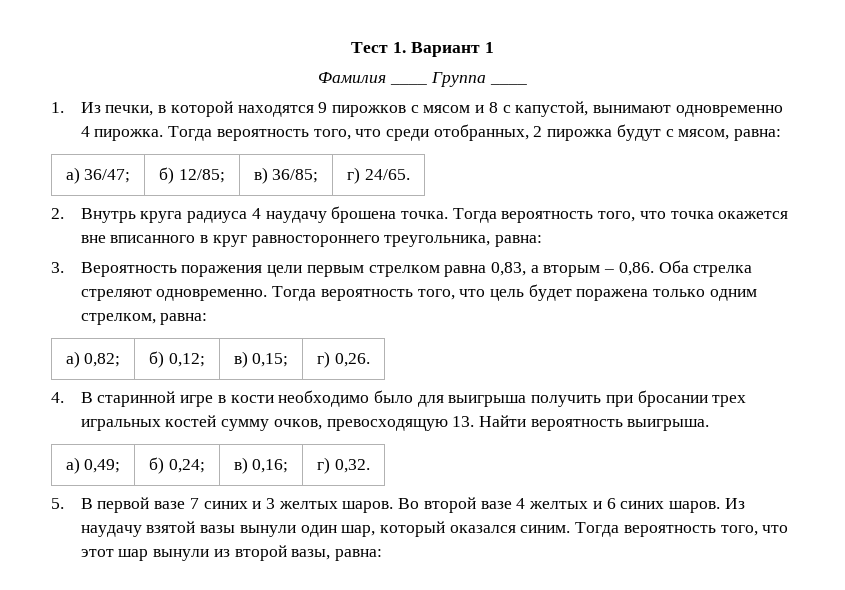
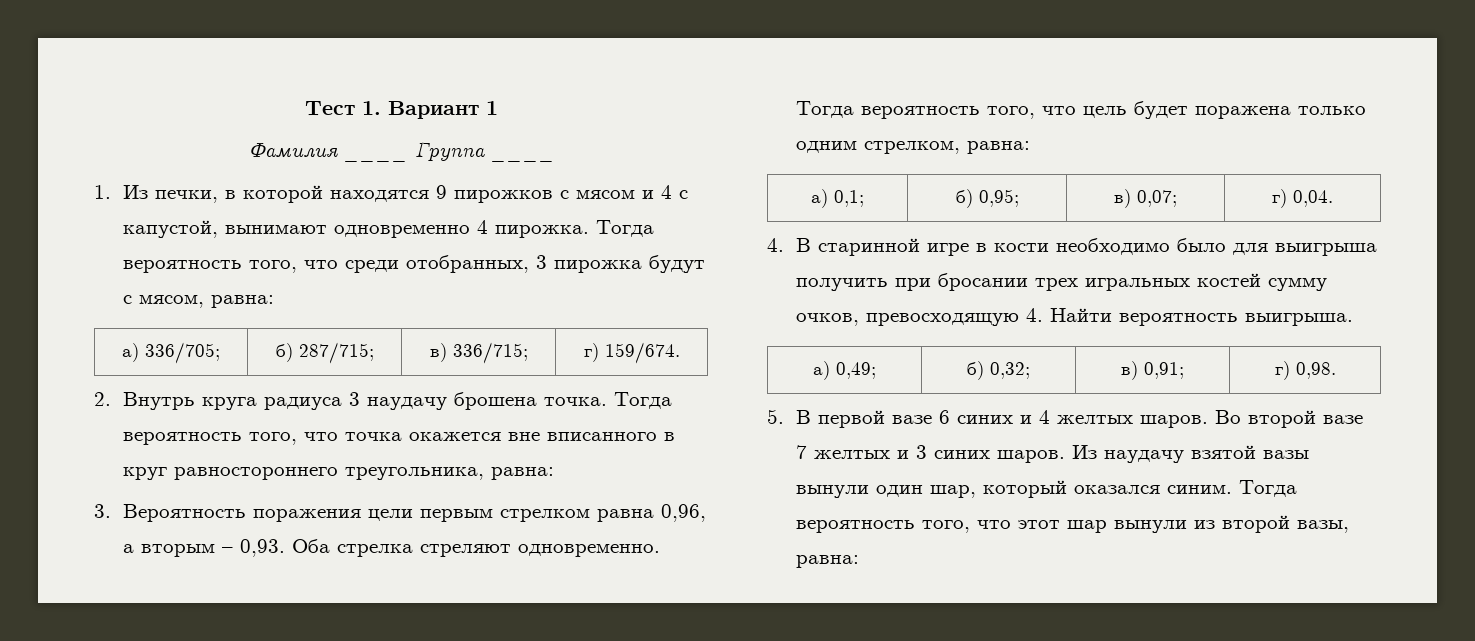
- 1. Из печки, в которой находятся 9 пирожков с мясом и 8 с капустой, вынимают одновременно 4 пирожка.
+ 1. Из печки, в которой находятся 9 пирожков с мясом и 4 с капустой, вынимают одновременно 4 пирожка.
- Тогда вероятность того, что среди отобранных, 2 пирожка будут с мясом, равна:
+ Тогда вероятность того, что среди отобранных, 3 пирожка будут с мясом, равна:
- а) 36/47; | б) 12/85; | в) 36/85; | г) 24/65.
+ а) 336/705; | б) 287/715; | в) 336/715; | г) 159/674.
- 2. Внутрь круга радиуса 4 наудачу брошена точка.
+ 2. Внутрь круга радиуса 3 наудачу брошена точка.
- 3. Вероятность поражения цели первым стрелком равна 0,83, а вторым – 0,86.
+ 3. Вероятность поражения цели первым стрелком равна 0,96, а вторым – 0,93.
- а) 0,82; | б) 0,12; | в) 0,15; | г) 0,26.
+ а) 0,1; | б) 0,95; | в) 0,07; | г) 0,04.
- 4. В старинной игре в кости необходимо было для выигрыша получить при бросании трех игральных костей сумму очков, превосходящую 13. Найти вероятность выигрыша.
+ 4. В старинной игре в кости необходимо было для выигрыша получить при бросании трех игральных костей сумму очков, превосходящую 4. Найти вероятность выигрыша.
- а) 0,49; | б) 0,24; | в) 0,16; | г) 0,32.
+ а) 0,49; | б) 0,32; | в) 0,91; | г) 0,98.
- 5. В первой вазе 7 синих и 3 желтых шаров.
+ 5. В первой вазе 6 синих и 4 желтых шаров.
- Во второй вазе 4 желтых и 6 синих шаров.
+ Во второй вазе 7 желтых и 3 синих шаров.

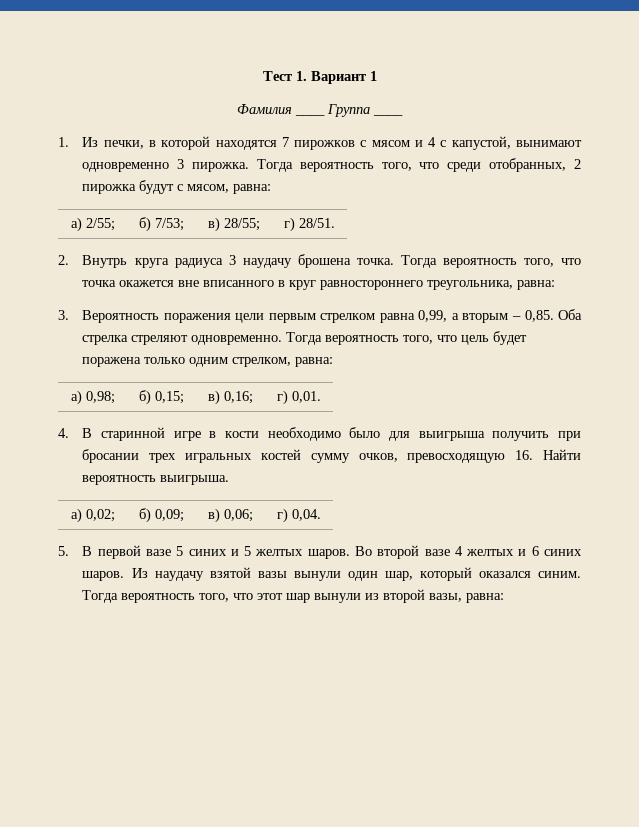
- 1. Из печки, в которой находятся 9 пирожков с мясом и 4 с капустой, вынимают одновременно 4 пирожка.
+ 1. Из печки, в которой находятся 7 пирожков с мясом и 4 с капустой, вынимают одновременно 3 пирожка.
- Тогда вероятность того, что среди отобранных, 3 пирожка будут с мясом, равна:
+ Тогда вероятность того, что среди отобранных, 2 пирожка будут с мясом, равна:
- а) 336/705; | б) 287/715; | в) 336/715; | г) 159/674.
+ а) 2/55; | б) 7/53; | в) 28/55; | г) 28/51.
- 3. Вероятность поражения цели первым стрелком равна 0,96, а вторым – 0,93.
+ 3. Вероятность поражения цели первым стрелком равна 0,99, а вторым – 0,85.
- а) 0,1; | б) 0,95; | в) 0,07; | г) 0,04.
+ а) 0,98; | б) 0,15; | в) 0,16; | г) 0,01.
- 4. В старинной игре в кости необходимо было для выигрыша получить при бросании трех игральных костей сумму очков, превосходящую 4. Найти вероятность выигрыша.
+ 4. В старинной игре в кости необходимо было для выигрыша получить при бросании трех игральных костей сумму очков, превосходящую 16. Найти вероятность выигрыша.
- а) 0,49; | б) 0,32; | в) 0,91; | г) 0,98.
+ а) 0,02; | б) 0,09; | в) 0,06; | г) 0,04.
- 5. В первой вазе 6 синих и 4 желтых шаров.
+ 5. В первой вазе 5 синих и 5 желтых шаров.
- Во второй вазе 7 желтых и 3 синих шаров.
+ Во второй вазе 4 желтых и 6 синих шаров.

